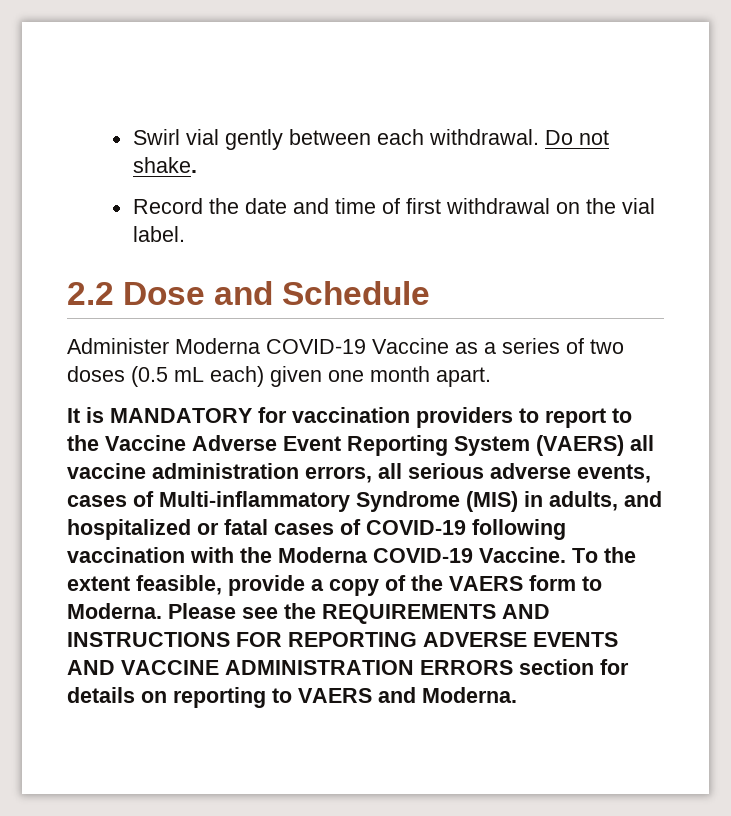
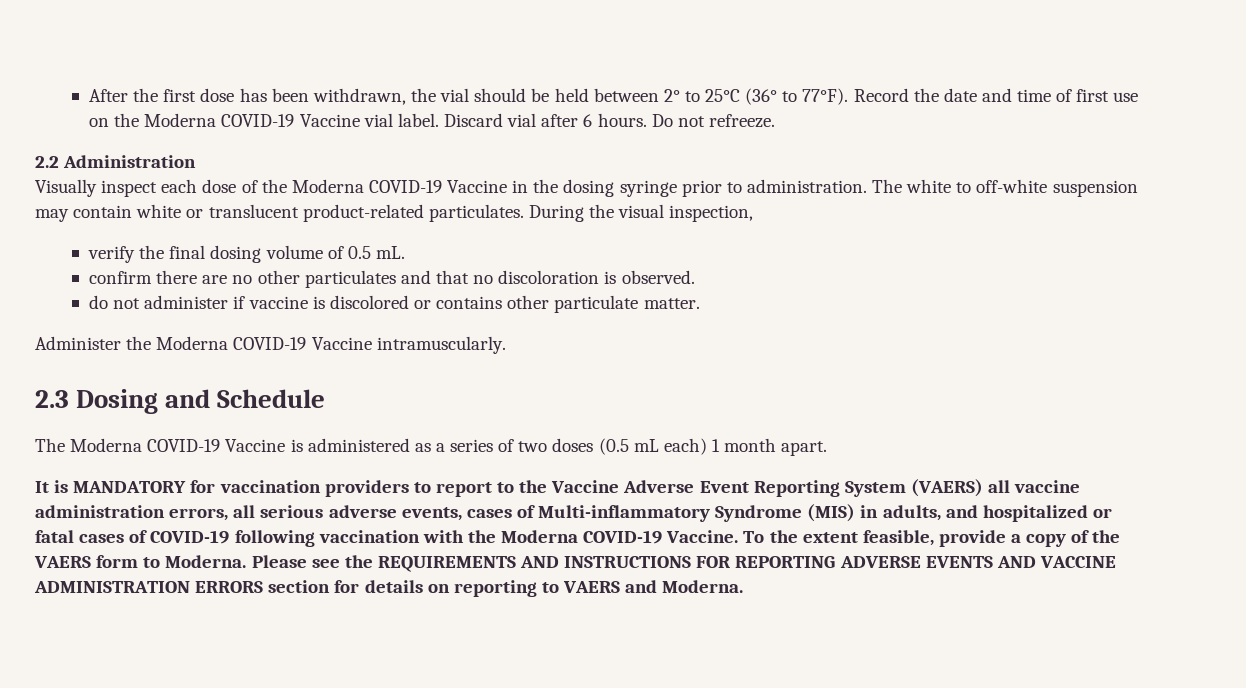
- Swirl vial gently between each withdrawal. Do not shake.
- Record the date and time of first withdrawal on the vial label.
- 2.2 Dose and Schedule
+ After the first dose has been withdrawn, the vial should be held between 2° to 25°C (36° to 77°F). Record the date and time of first use on the Moderna COVID-19 Vaccine vial label. Discard vial after 6 hours. Do not refreeze.
+ 2.2 Administration
+ Visually inspect each dose of the Moderna COVID-19 Vaccine in the dosing syringe prior to administration. The white to off-white suspension may contain white or translucent product-related particulates. During the visual inspection,
+ verify the final dosing volume of 0.5 mL.
+ confirm there are no other particulates and that no discoloration is observed.
+ do not administer if vaccine is discolored or contains other particulate matter.
+ Administer the Moderna COVID-19 Vaccine intramuscularly.
+ 2.3 Dosing and Schedule
- Administer Moderna COVID-19 Vaccine as a series of two doses (0.5 mL each) given one month apart.
+ The Moderna COVID-19 Vaccine is administered as a series of two doses (0.5 mL each) 1 month apart.

